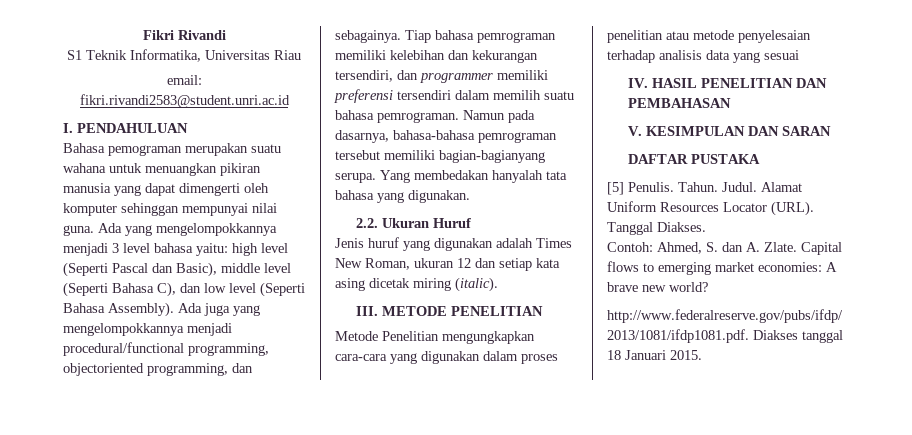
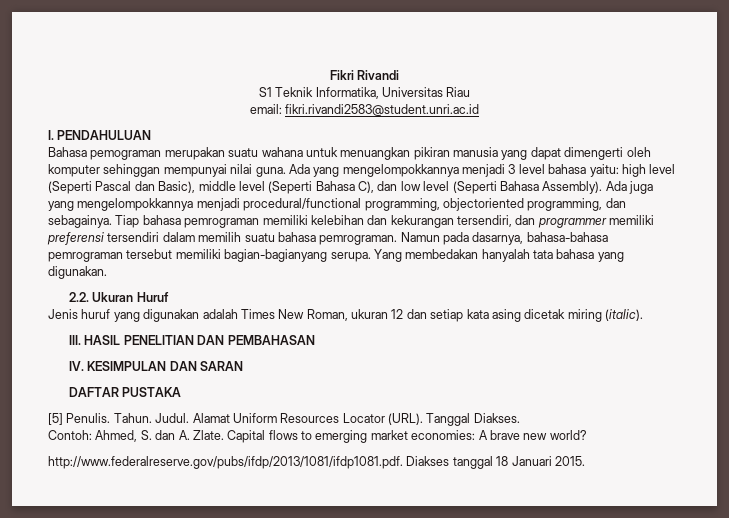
- III. METODE PENELITIAN
- Metode Penelitian mengungkapkan cara-cara yang digunakan dalam proses penelitian atau metode penyelesaian terhadap analisis data yang sesuai
- IV. HASIL PENELITIAN DAN PEMBAHASAN
+ III. HASIL PENELITIAN DAN PEMBAHASAN
- V. KESIMPULAN DAN SARAN
+ IV. KESIMPULAN DAN SARAN

